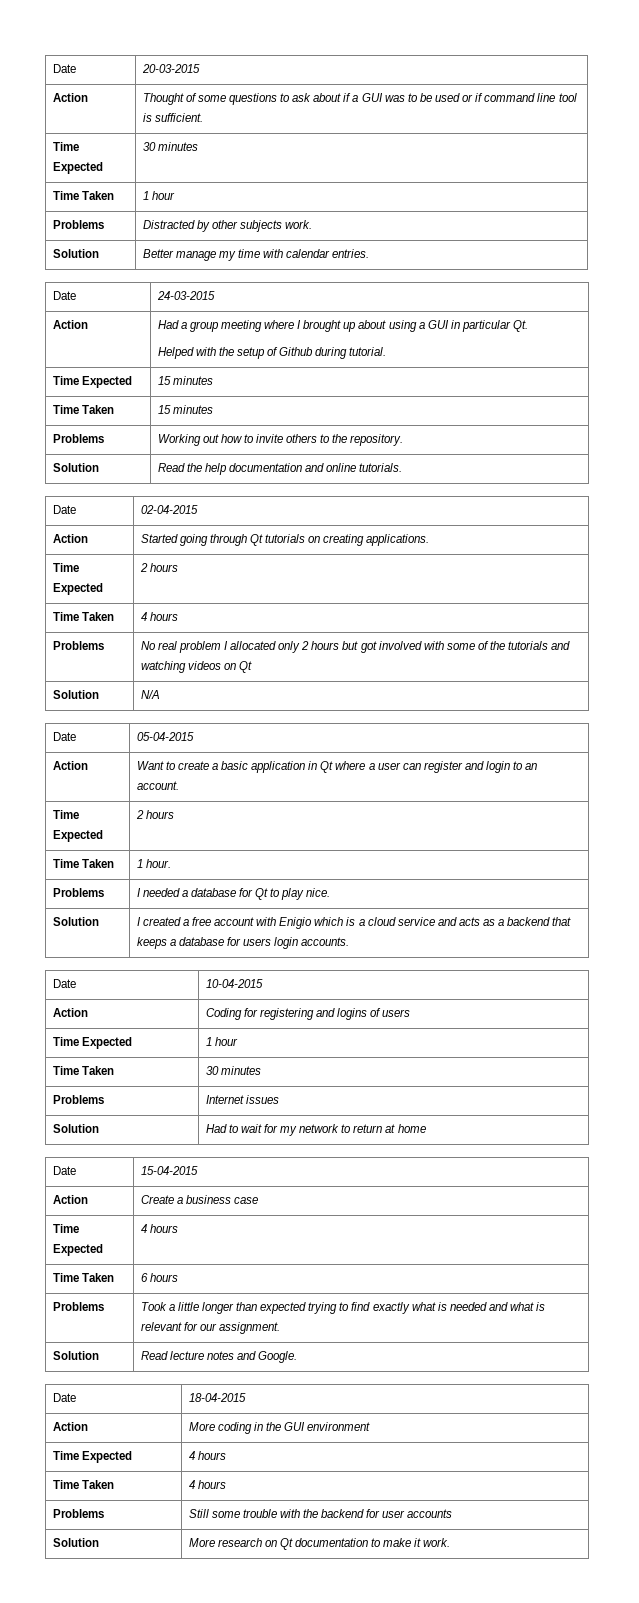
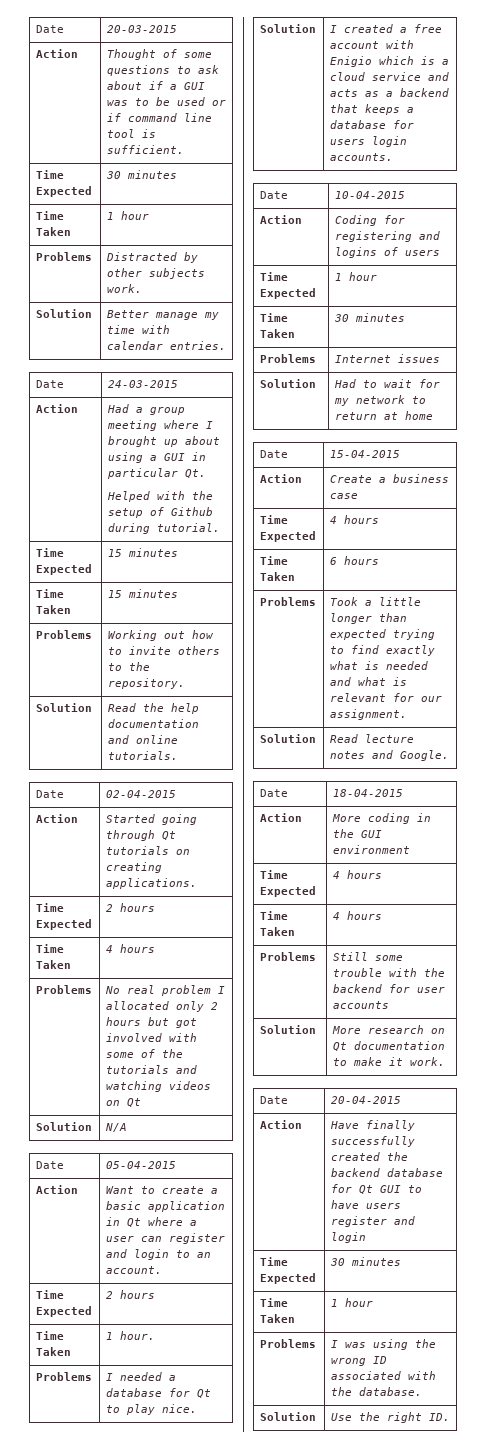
+ Date | 20-04-2015
+ Action | Have finally successfully created the backend database for Qt GUI to have users register and login
+ Time Expected | 30 minutes
+ Time Taken | 1 hour
+ Problems | I was using the wrong ID associated with the database.
+ Solution | Use the right ID.

